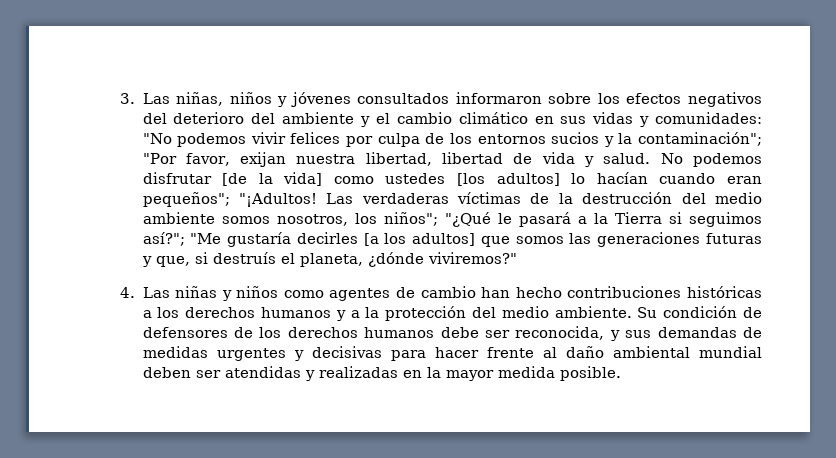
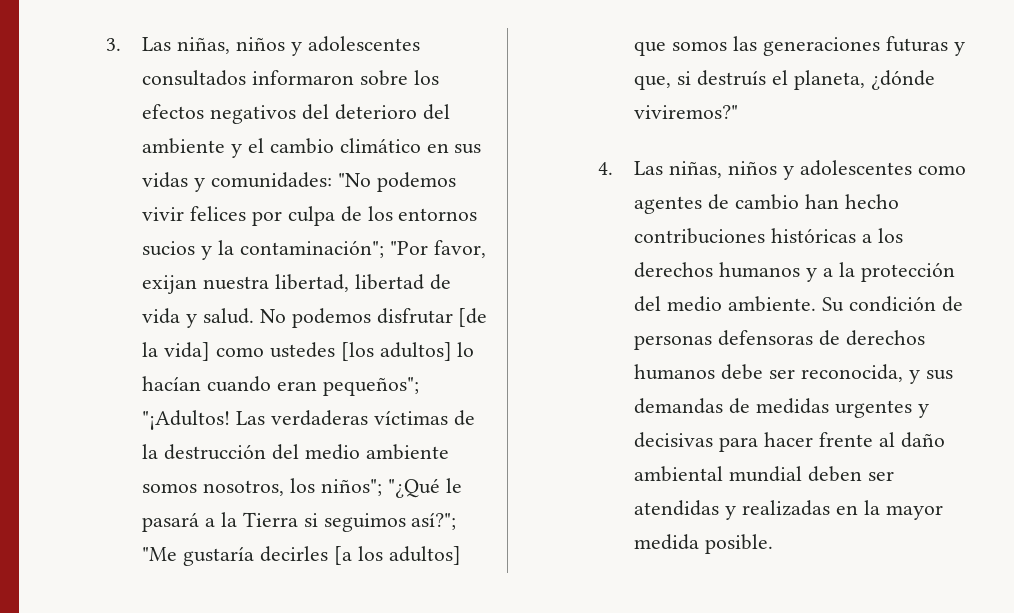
- 3. Las niñas, niños y jóvenes consultados informaron sobre los efectos negativos del deterioro del ambiente y el cambio climático en sus vidas y comunidades: "No podemos vivir felices por culpa de los entornos sucios y la contaminación"; "Por favor, exijan nuestra libertad, libertad de vida y salud.
+ 3. Las niñas, niños y adolescentes consultados informaron sobre los efectos negativos del deterioro del ambiente y el cambio climático en sus vidas y comunidades: "No podemos vivir felices por culpa de los entornos sucios y la contaminación"; "Por favor, exijan nuestra libertad, libertad de vida y salud.
- 4. Las niñas y niños como agentes de cambio han hecho contribuciones históricas a los derechos humanos y a la protección del medio ambiente.
+ 4. Las niñas, niños y adolescentes como agentes de cambio han hecho contribuciones históricas a los derechos humanos y a la protección del medio ambiente.
- Su condición de defensores de los derechos humanos debe ser reconocida, y sus demandas de medidas urgentes y decisivas para hacer frente al daño ambiental mundial deben ser atendidas y realizadas en la mayor medida posible.
+ Su condición de personas defensoras de derechos humanos debe ser reconocida, y sus demandas de medidas urgentes y decisivas para hacer frente al daño ambiental mundial deben ser atendidas y realizadas en la mayor medida posible.

